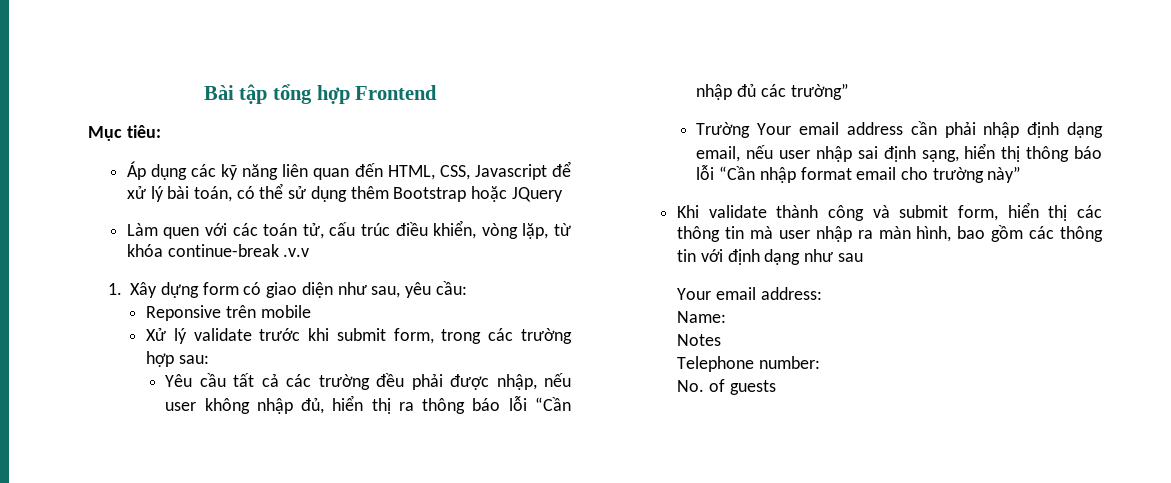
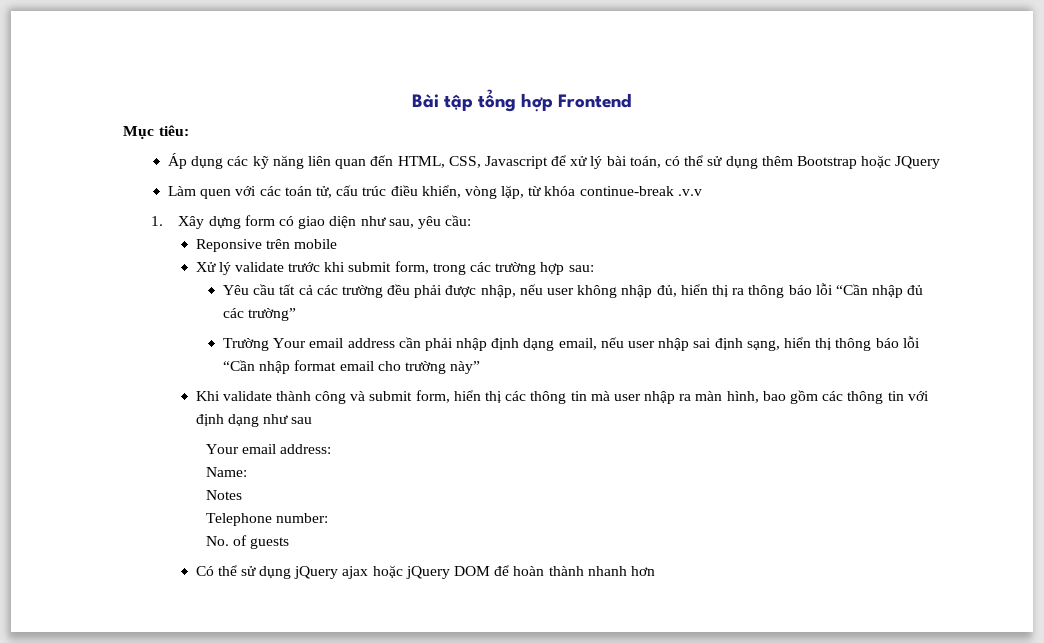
+ Có thể sử dụng jQuery ajax hoặc jQuery DOM để hoàn thành nhanh hơn

